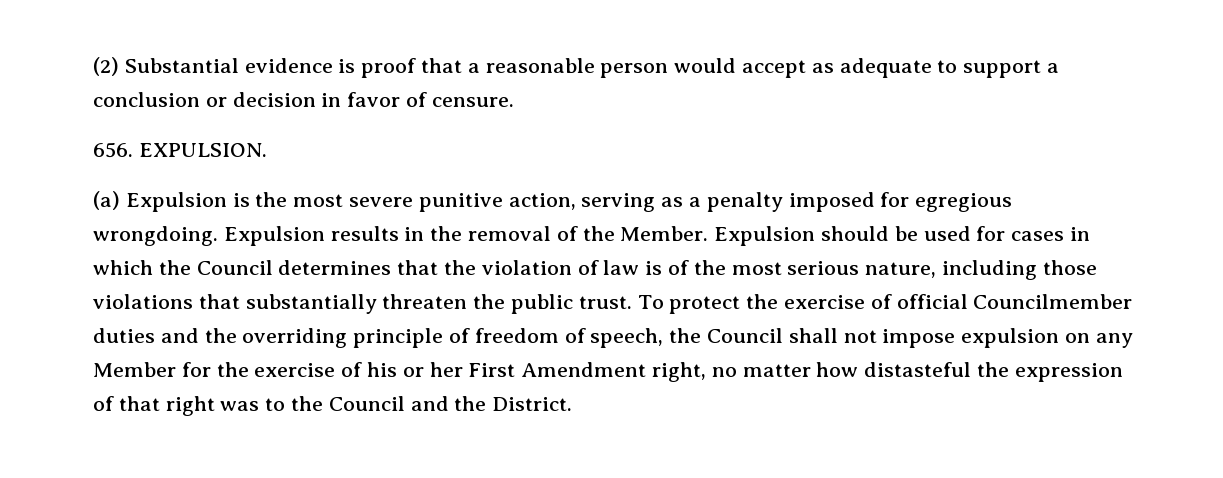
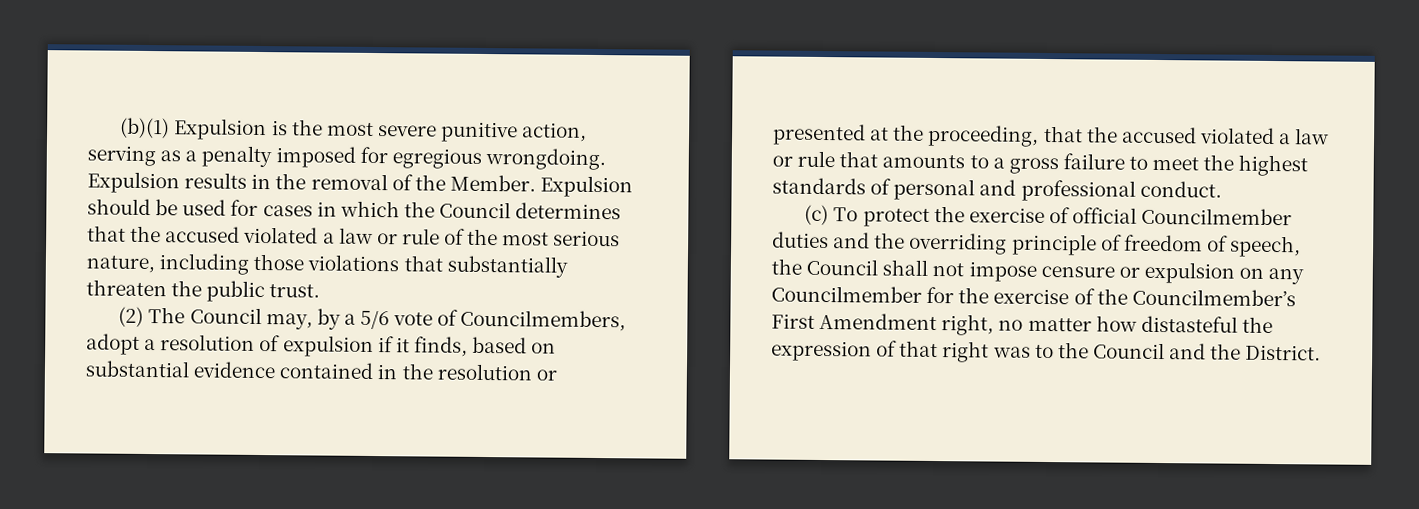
- (2) Substantial evidence is proof that a reasonable person would accept as adequate to support a conclusion or decision in favor of censure.
- 656. EXPULSION.
- (a) Expulsion is the most severe punitive action, serving as a penalty imposed for egregious wrongdoing.
+ (b)(1) Expulsion is the most severe punitive action, serving as a penalty imposed for egregious wrongdoing.
- Expulsion should be used for cases in which the Council determines that the violation of law is of the most serious nature, including those violations that substantially threaten the public trust. To protect the exercise of official Councilmember duties and the overriding principle of freedom of speech, the Council shall not impose expulsion on any Member for the exercise of his or her First Amendment right, no matter how distasteful the expression of that right was to the Council and the District.
+ Expulsion should be used for cases in which the Council determines that the accused violated a law or rule of the most serious nature, including those violations that substantially threaten the public trust.
+ (2) The Council may, by a 5/6 vote of Councilmembers, adopt a resolution of expulsion if it finds, based on substantial evidence contained in the resolution or presented at the proceeding, that the accused violated a law or rule that amounts to a gross failure to meet the highest standards of personal and professional conduct.
+ (c) To protect the exercise of official Councilmember duties and the overriding principle of freedom of speech, the Council shall not impose censure or expulsion on any Councilmember for the exercise of the Councilmember’s First Amendment right, no matter how distasteful the expression of that right was to the Council and the District.

